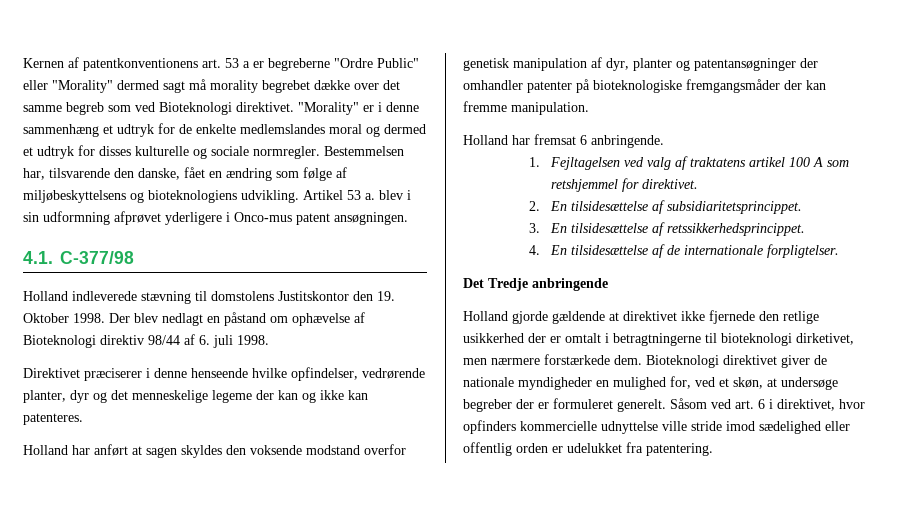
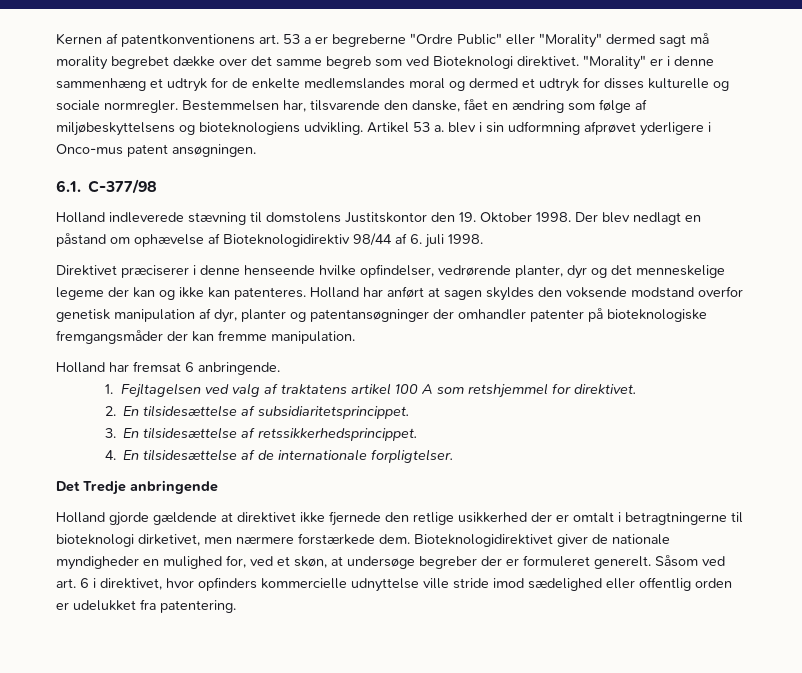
- 4.1. C-377/98
+ 6.1. C-377/98
- Der blev nedlagt en påstand om ophævelse af Bioteknologi direktiv 98/44 af 6. juli 1998.
+ Der blev nedlagt en påstand om ophævelse af Bioteknologidirektiv 98/44 af 6. juli 1998.
- Direktivet præciserer i denne henseende hvilke opfindelser, vedrørende planter, dyr og det menneskelige legeme der kan og ikke kan patenteres.
- Holland har anført at sagen skyldes den voksende modstand overfor genetisk manipulation af dyr, planter og patentansøgninger der omhandler patenter på bioteknologiske fremgangsmåder der kan fremme manipulation.
+ Direktivet præciserer i denne henseende hvilke opfindelser, vedrørende planter, dyr og det menneskelige legeme der kan og ikke kan patenteres. Holland har anført at sagen skyldes den voksende modstand overfor genetisk manipulation af dyr, planter og patentansøgninger der omhandler patenter på bioteknologiske fremgangsmåder der kan fremme manipulation.
- Bioteknologi direktivet giver de nationale myndigheder en mulighed for, ved et skøn, at undersøge begreber der er formuleret generelt.
+ Bioteknologidirektivet giver de nationale myndigheder en mulighed for, ved et skøn, at undersøge begreber der er formuleret generelt.

